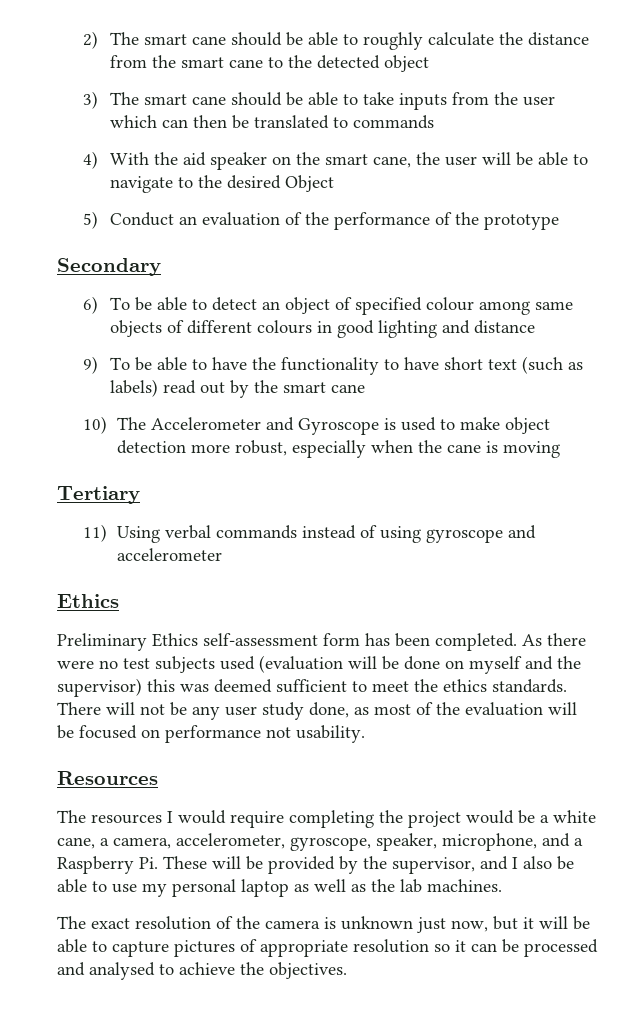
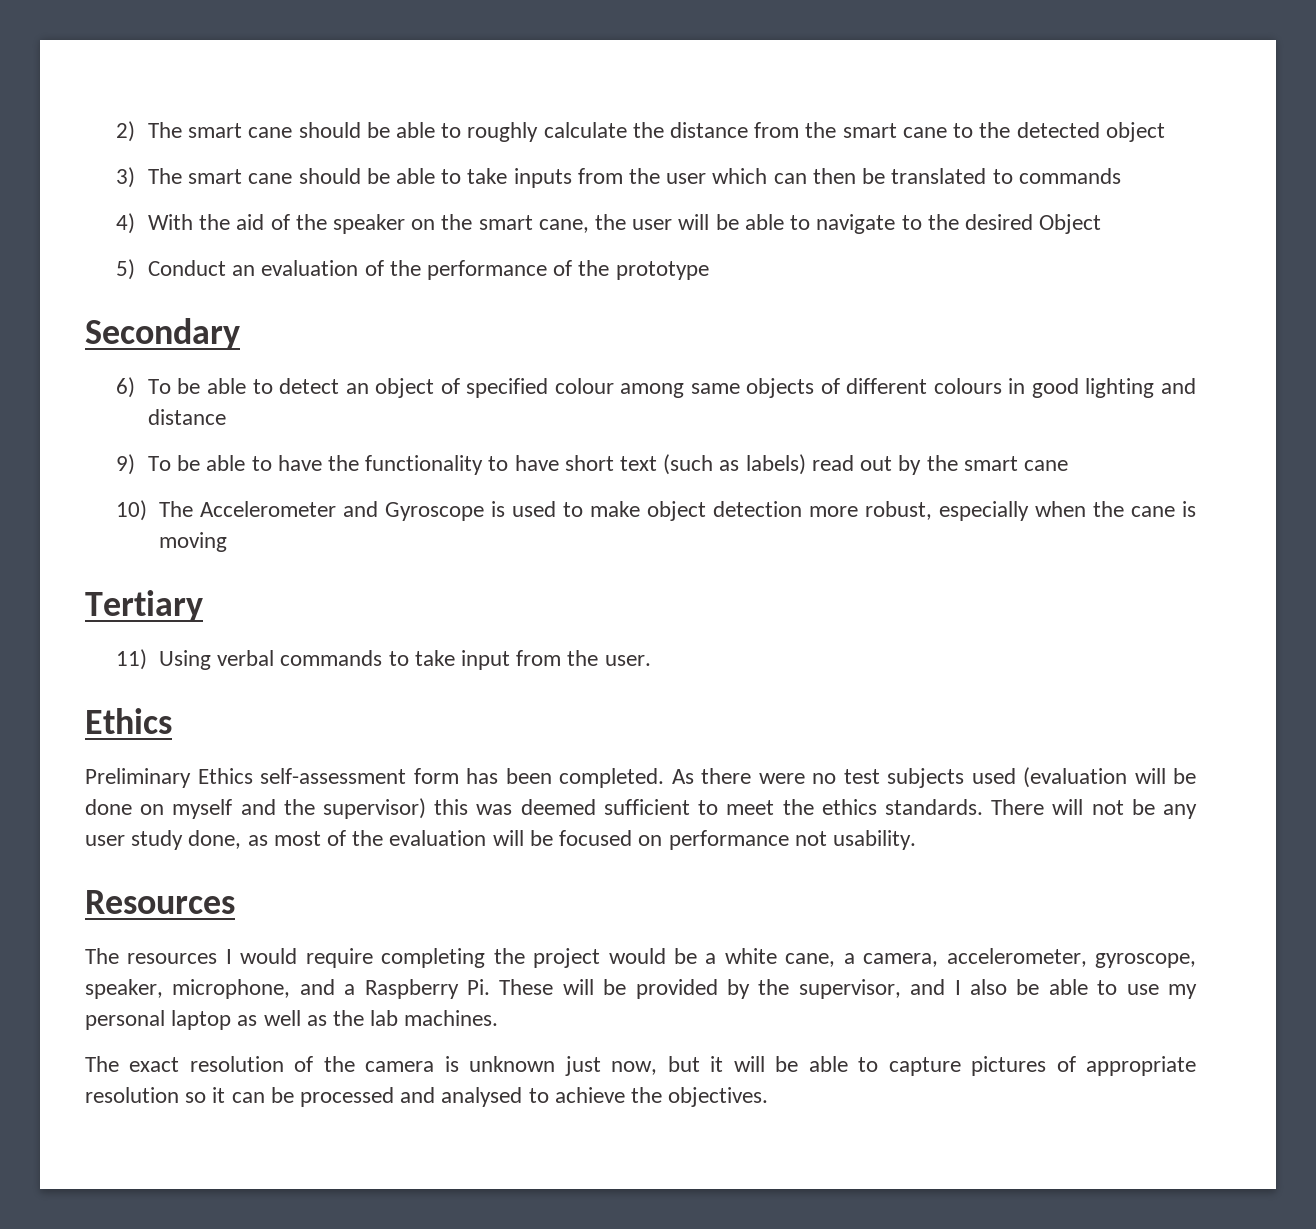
- 4) With the aid speaker on the smart cane, the user will be able to navigate to the desired Object
+ 4) With the aid of the speaker on the smart cane, the user will be able to navigate to the desired Object
- 11) Using verbal commands instead of using gyroscope and accelerometer
+ 11) Using verbal commands to take input from the user.

